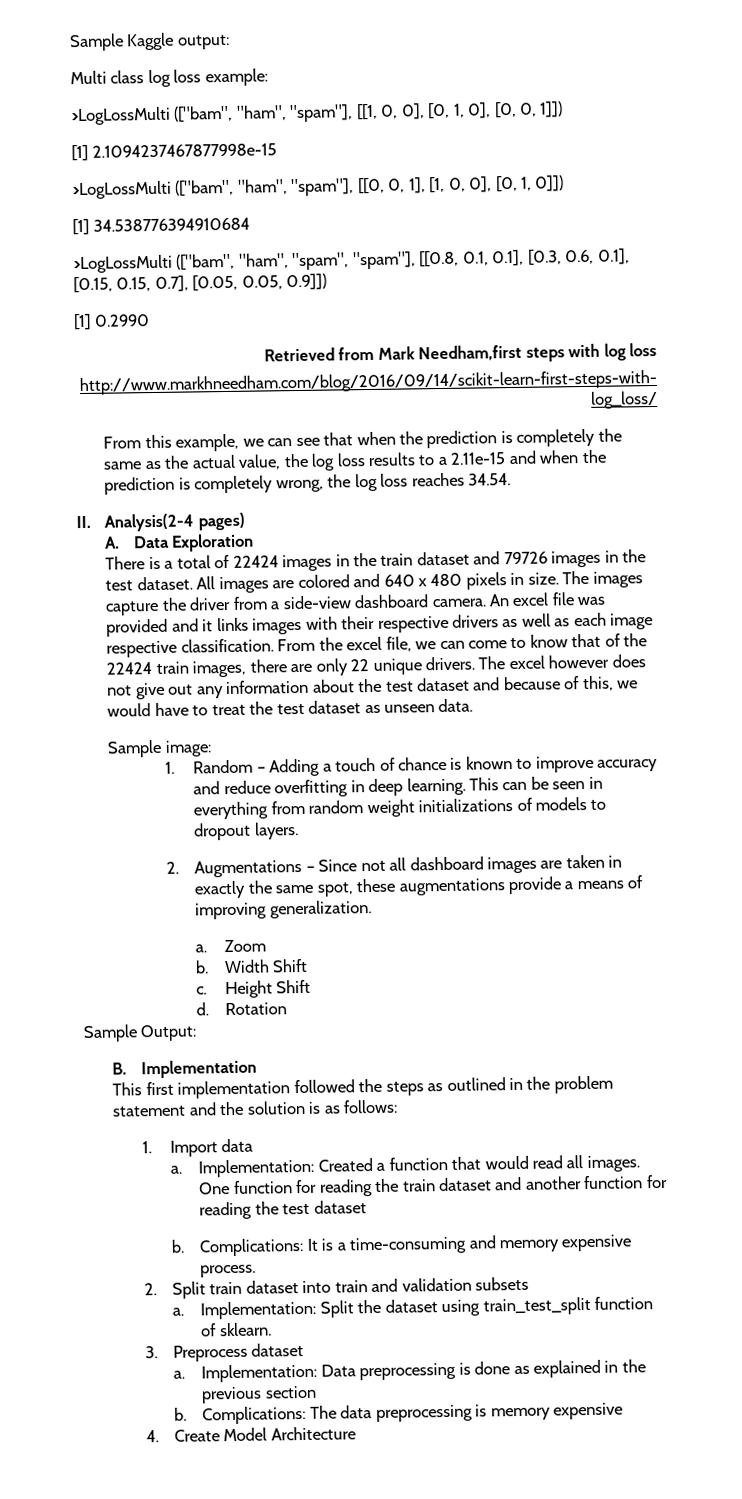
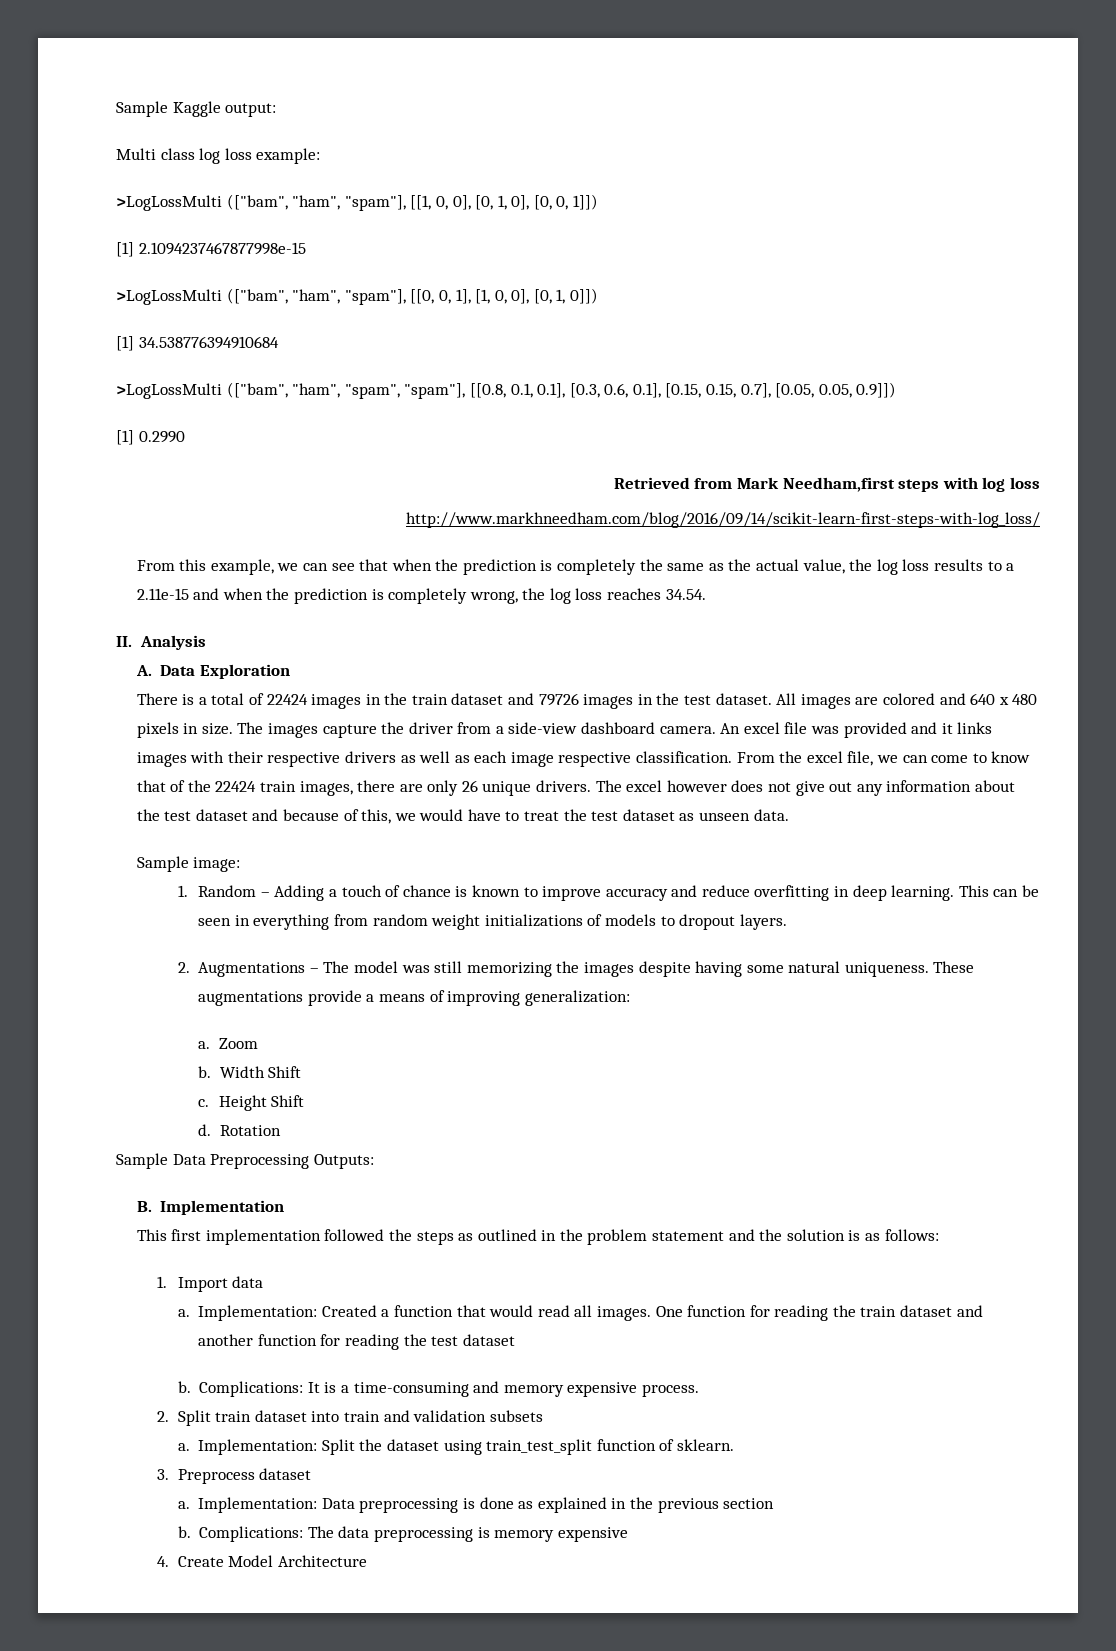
- II. Analysis(2-4 pages)
+ II. Analysis
- From the excel file, we can come to know that of the 22424 train images, there are only 22 unique drivers.
+ From the excel file, we can come to know that of the 22424 train images, there are only 26 unique drivers.
- 2. Augmentations – Since not all dashboard images are taken in exactly the same spot, these augmentations provide a means of improving generalization.
+ 2. Augmentations – The model was still memorizing the images despite having some natural uniqueness. These augmentations provide a means of improving generalization:
- Sample Output:
+ Sample Data Preprocessing Outputs:

